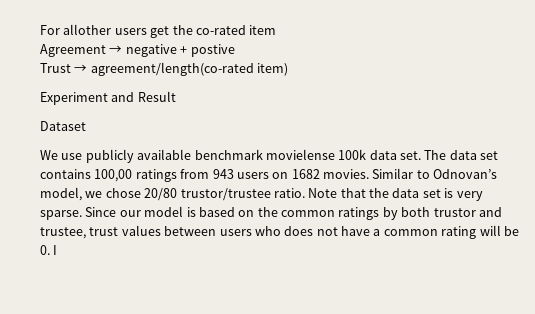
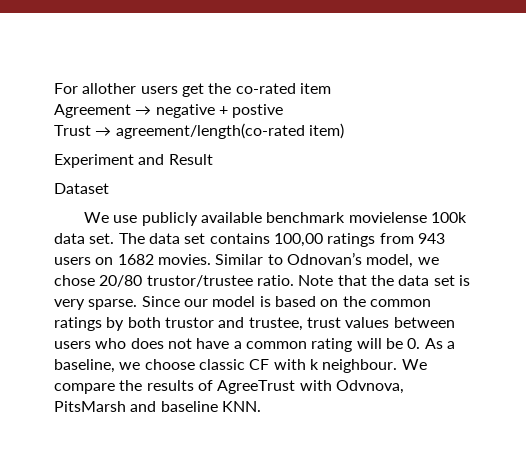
- Since our model is based on the common ratings by both trustor and trustee, trust values between users who does not have a common rating will be 0. I
+ Since our model is based on the common ratings by both trustor and trustee, trust values between users who does not have a common rating will be 0. As a baseline, we choose classic CF with k neighbour. We compare the results of AgreeTrust with Odvnova, PitsMarsh and baseline KNN.

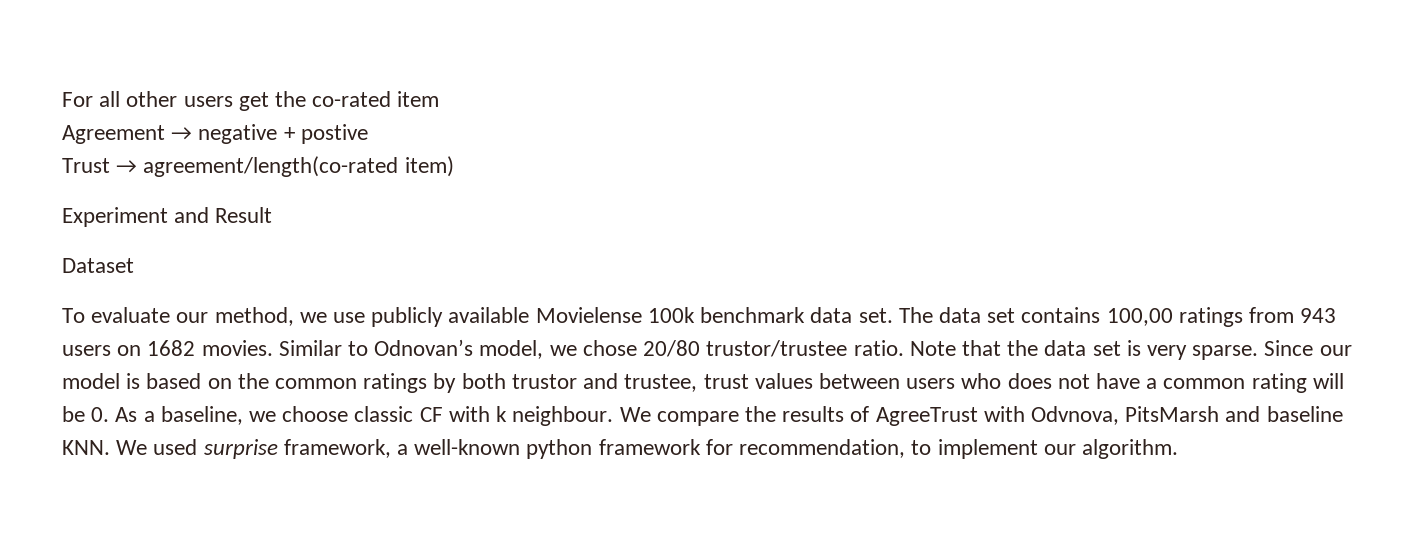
- For allother users get the co-rated item
+ For all other users get the co-rated item
- We use publicly available benchmark movielense 100k data set.
+ To evaluate our method, we use publicly available Movielense 100k benchmark data set.
- We compare the results of AgreeTrust with Odvnova, PitsMarsh and baseline KNN.
+ We compare the results of AgreeTrust with Odvnova, PitsMarsh and baseline KNN. We used surprise framework, a well-known python framework for recommendation, to implement our algorithm.

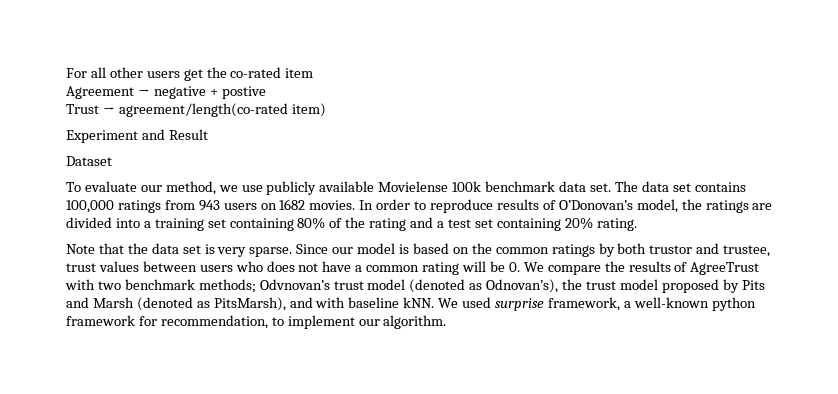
- The data set contains 100,00 ratings from 943 users on 1682 movies.
+ The data set contains 100,000 ratings from 943 users on 1682 movies.
- Similar to Odnovan’s model, we chose 20/80 trustor/trustee ratio. Note that the data set is very sparse.
+ In order to reproduce results of O’Donovan’s model, the ratings are divided into a training set containing 80% of the rating and a test set containing 20% rating.
+ Note that the data set is very sparse.
- Since our model is based on the common ratings by both trustor and trustee, trust values between users who does not have a common rating will be 0. As a baseline, we choose classic CF with k neighbour. We compare the results of AgreeTrust with Odvnova, PitsMarsh and baseline KNN. We used surprise framework, a well-known python framework for recommendation, to implement our algorithm.
+ Since our model is based on the common ratings by both trustor and trustee, trust values between users who does not have a common rating will be 0. We compare the results of AgreeTrust with two benchmark methods; Odvnovan’s trust model (denoted as Odnovan’s), the trust model proposed by Pits and Marsh (denoted as PitsMarsh), and with baseline kNN. We used surprise framework, a well-known python framework for recommendation, to implement our algorithm.

